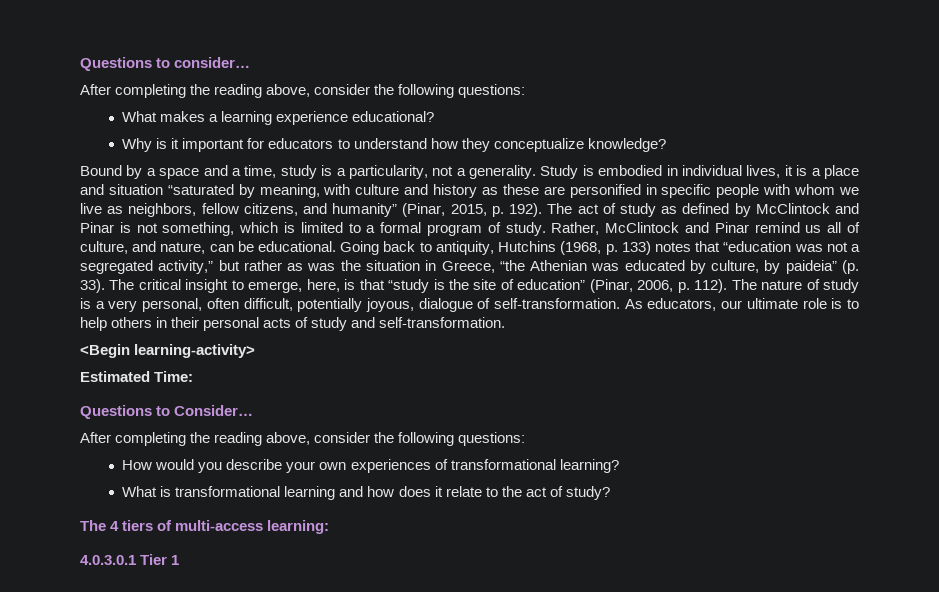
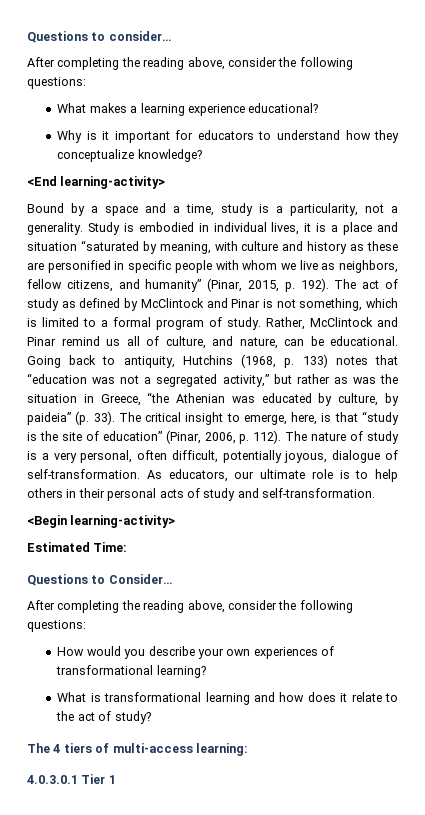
+ <End learning-activity>

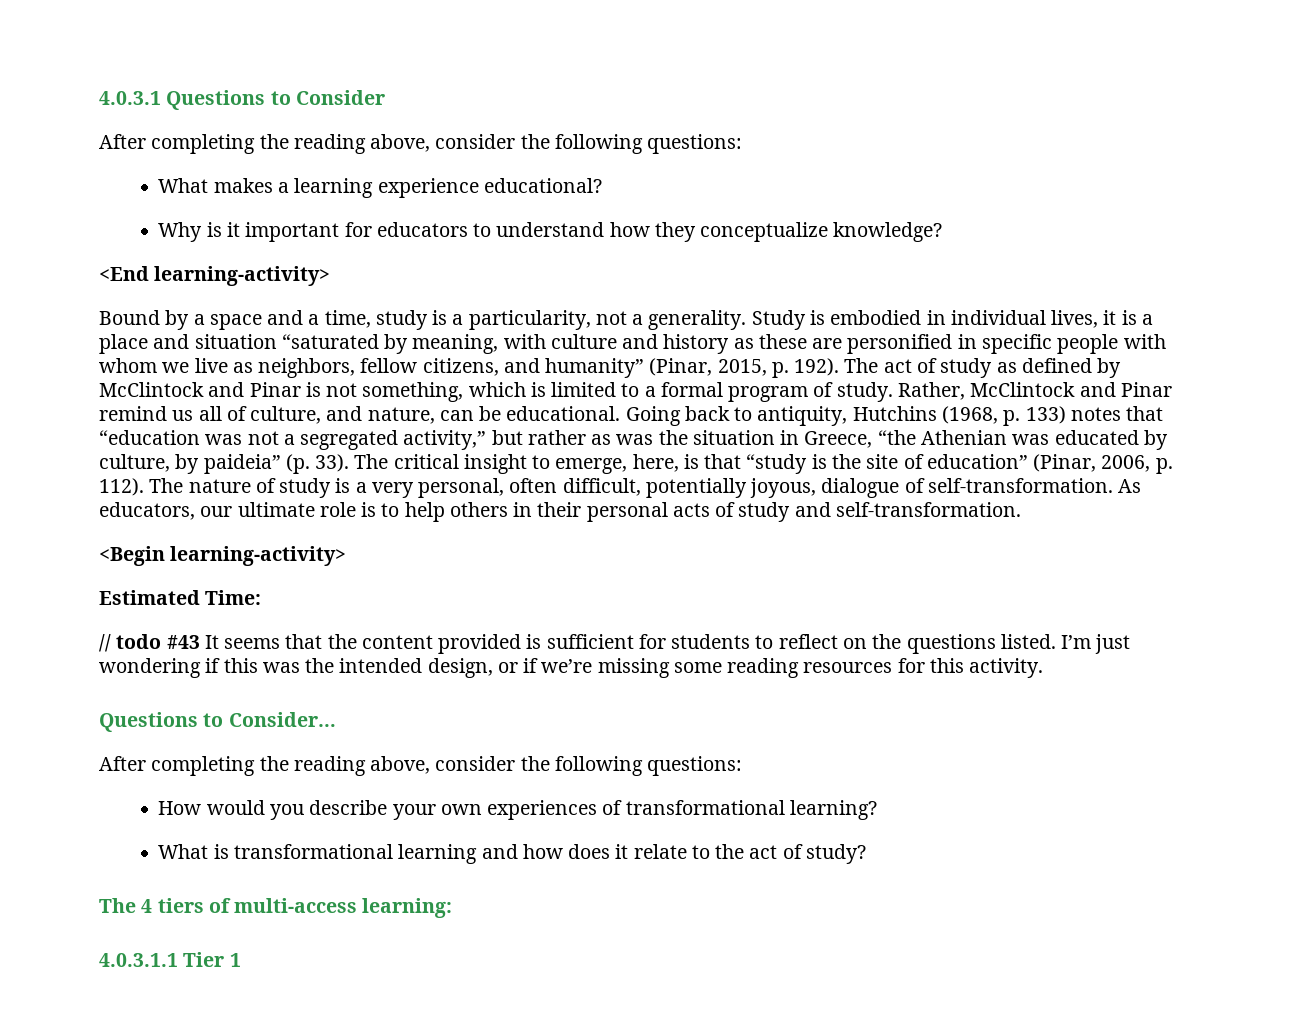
- Questions to consider…
+ 4.0.3.1 Questions to Consider
+ // todo #43 It seems that the content provided is sufficient for students to reflect on the questions listed. I’m just wondering if this was the intended design, or if we’re missing some reading resources for this activity.
- 4.0.3.0.1 Tier 1
+ 4.0.3.1.1 Tier 1

